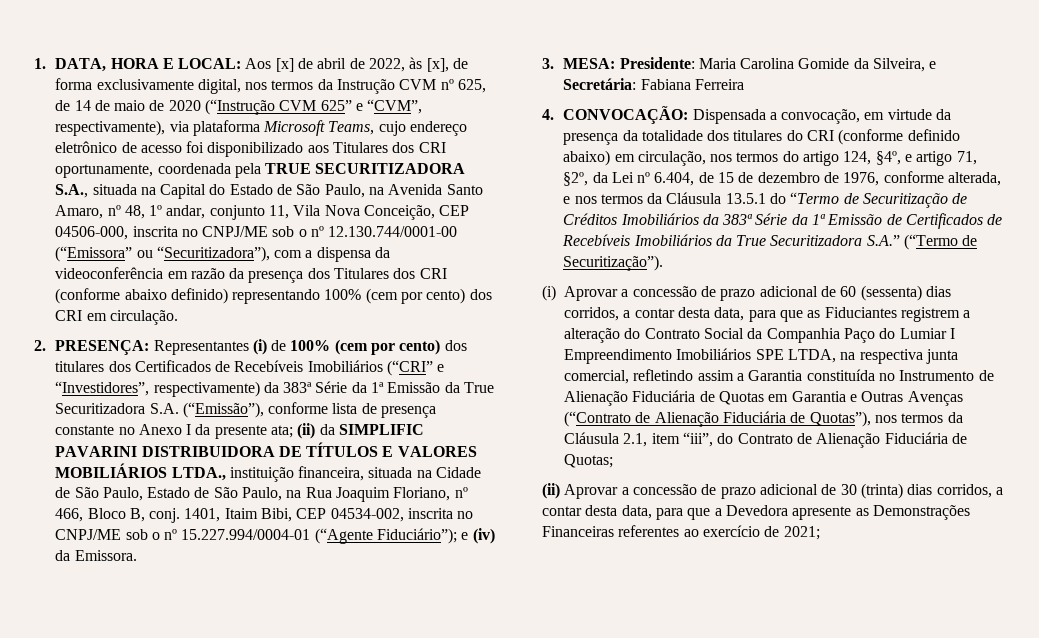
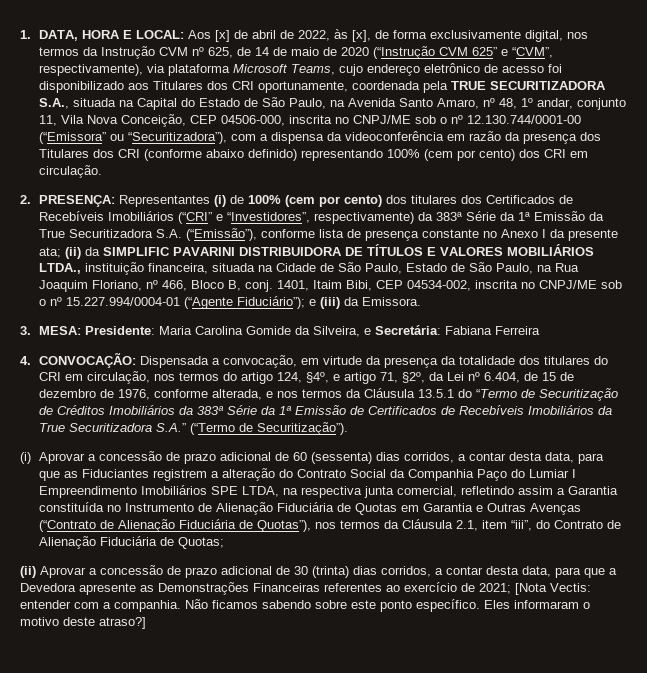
- 1401, Itaim Bibi, CEP 04534-002, inscrita no CNPJ/ME sob o nº 15.227.994/0004-01 (“Agente Fiduciário”); e (iv) da Emissora.
+ 1401, Itaim Bibi, CEP 04534-002, inscrita no CNPJ/ME sob o nº 15.227.994/0004-01 (“Agente Fiduciário”); e (iii) da Emissora.
- Dispensada a convocação, em virtude da presença da totalidade dos titulares do CRI (conforme definido abaixo) em circulação, nos termos do artigo 124, §4º, e artigo 71, §2º, da Lei nº 6.404, de 15 de dezembro de 1976, conforme alterada, e nos termos da Cláusula 13.5.1 do “Termo de Securitização de Créditos Imobiliários da 383ª Série da 1ª Emissão de Certificados de Recebíveis Imobiliários da True Securitizadora S.A.” (“Termo de Securitização”).
+ Dispensada a convocação, em virtude da presença da totalidade dos titulares do CRI em circulação, nos termos do artigo 124, §4º, e artigo 71, §2º, da Lei nº 6.404, de 15 de dezembro de 1976, conforme alterada, e nos termos da Cláusula 13.5.1 do “Termo de Securitização de Créditos Imobiliários da 383ª Série da 1ª Emissão de Certificados de Recebíveis Imobiliários da True Securitizadora S.A.” (“Termo de Securitização”).
- (ii) Aprovar a concessão de prazo adicional de 30 (trinta) dias corridos, a contar desta data, para que a Devedora apresente as Demonstrações Financeiras referentes ao exercício de 2021;
+ (ii) Aprovar a concessão de prazo adicional de 30 (trinta) dias corridos, a contar desta data, para que a Devedora apresente as Demonstrações Financeiras referentes ao exercício de 2021; [Nota Vectis: entender com a companhia. Não ficamos sabendo sobre este ponto específico. Eles informaram o motivo deste atraso?]

